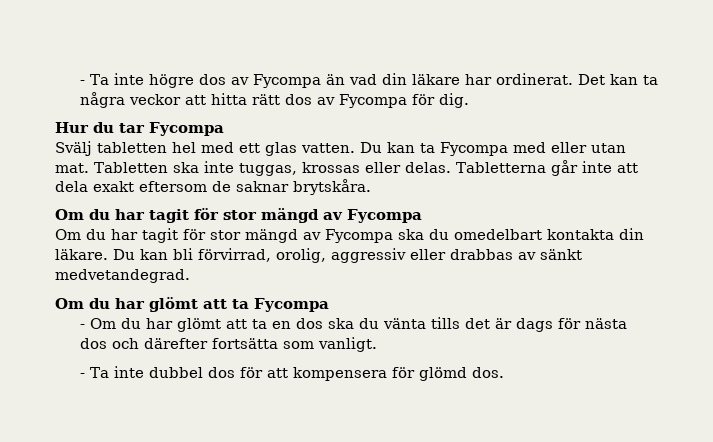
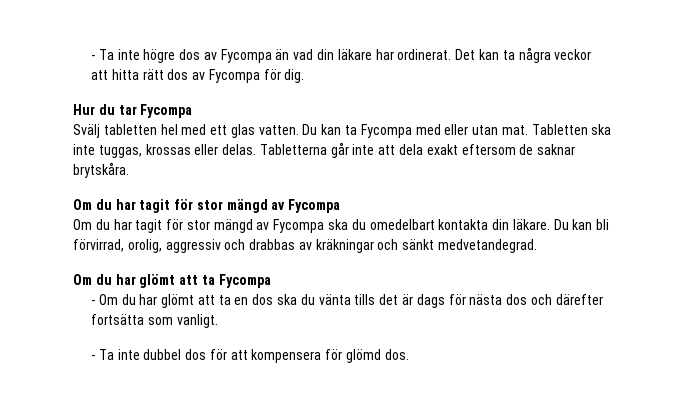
- Du kan bli förvirrad, orolig, aggressiv eller drabbas av sänkt medvetandegrad.
+ Du kan bli förvirrad, orolig, aggressiv och drabbas av kräkningar och sänkt medvetandegrad.

